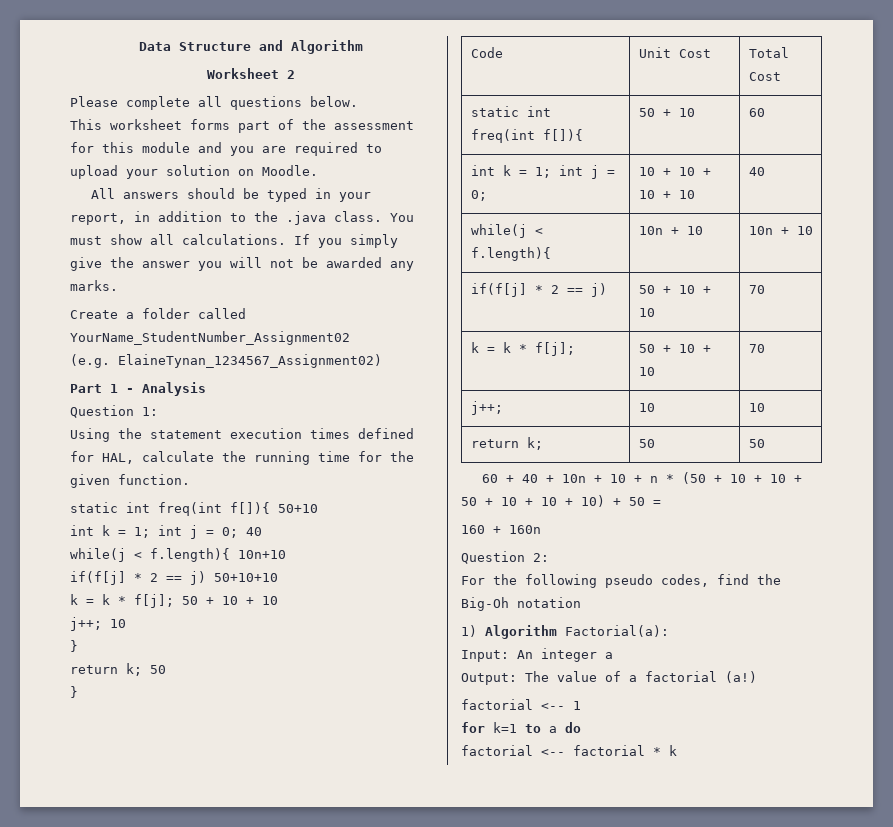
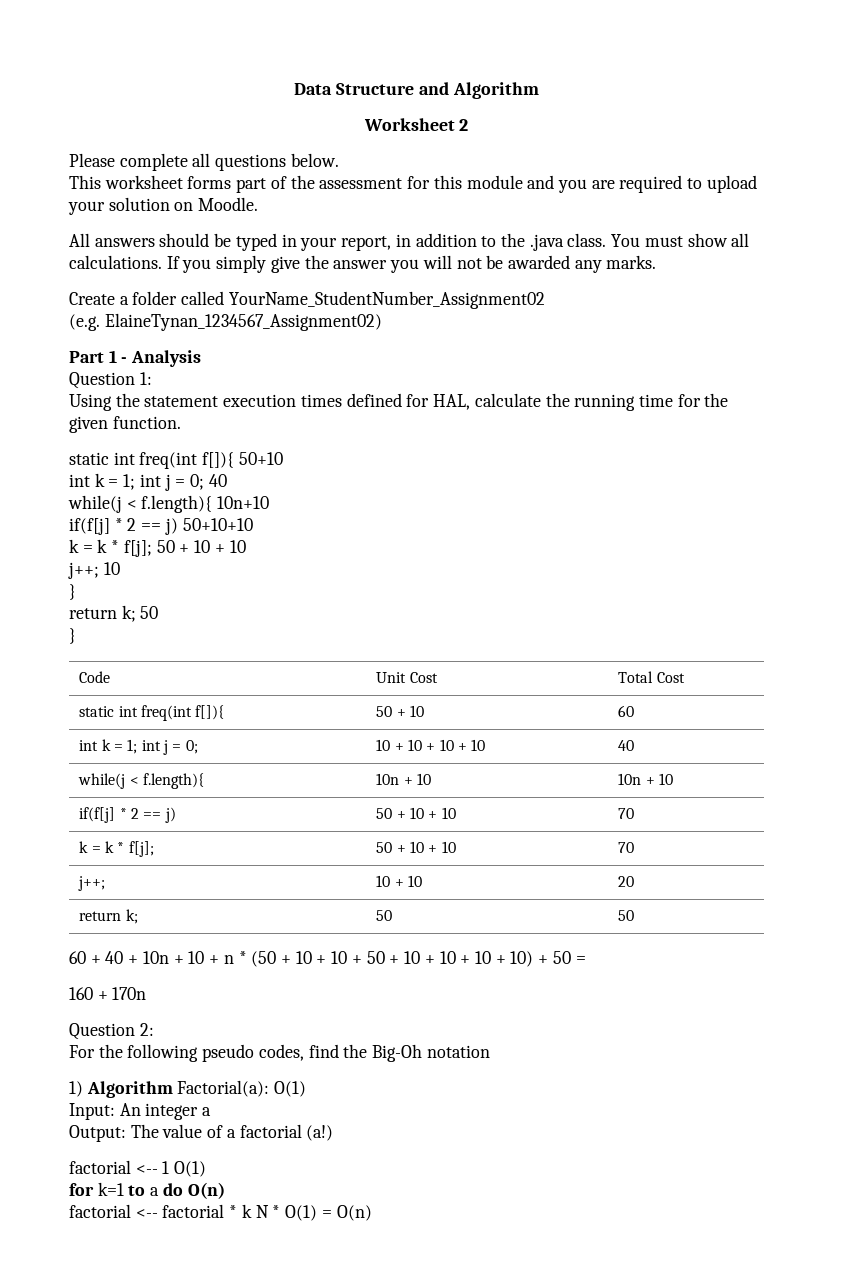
- j++; | 10 | 10
+ j++; | 10 + 10 | 20
- 60 + 40 + 10n + 10 + n * (50 + 10 + 10 + 50 + 10 + 10 + 10) + 50 =
+ 60 + 40 + 10n + 10 + n * (50 + 10 + 10 + 50 + 10 + 10 + 10 + 10) + 50 =
- 160 + 160n
+ 160 + 170n
- 1) Algorithm Factorial(a):
+ 1) Algorithm Factorial(a): O(1)
- factorial <-- 1
+ factorial <-- 1 O(1)
- for k=1 to a do
+ for k=1 to a do O(n)
- factorial <-- factorial * k
+ factorial <-- factorial * k N * O(1) = O(n)

